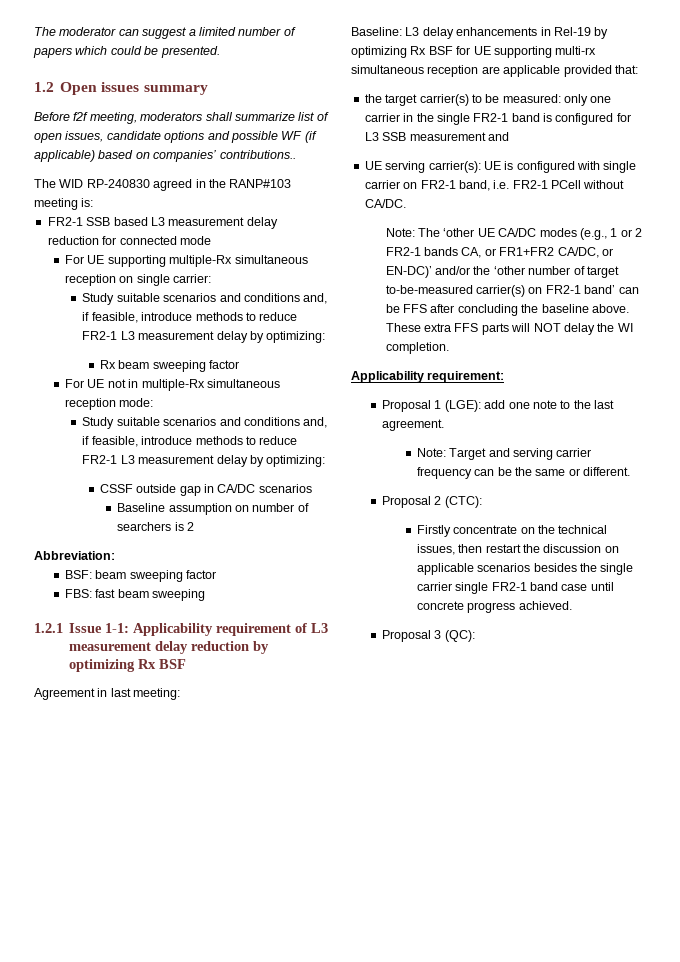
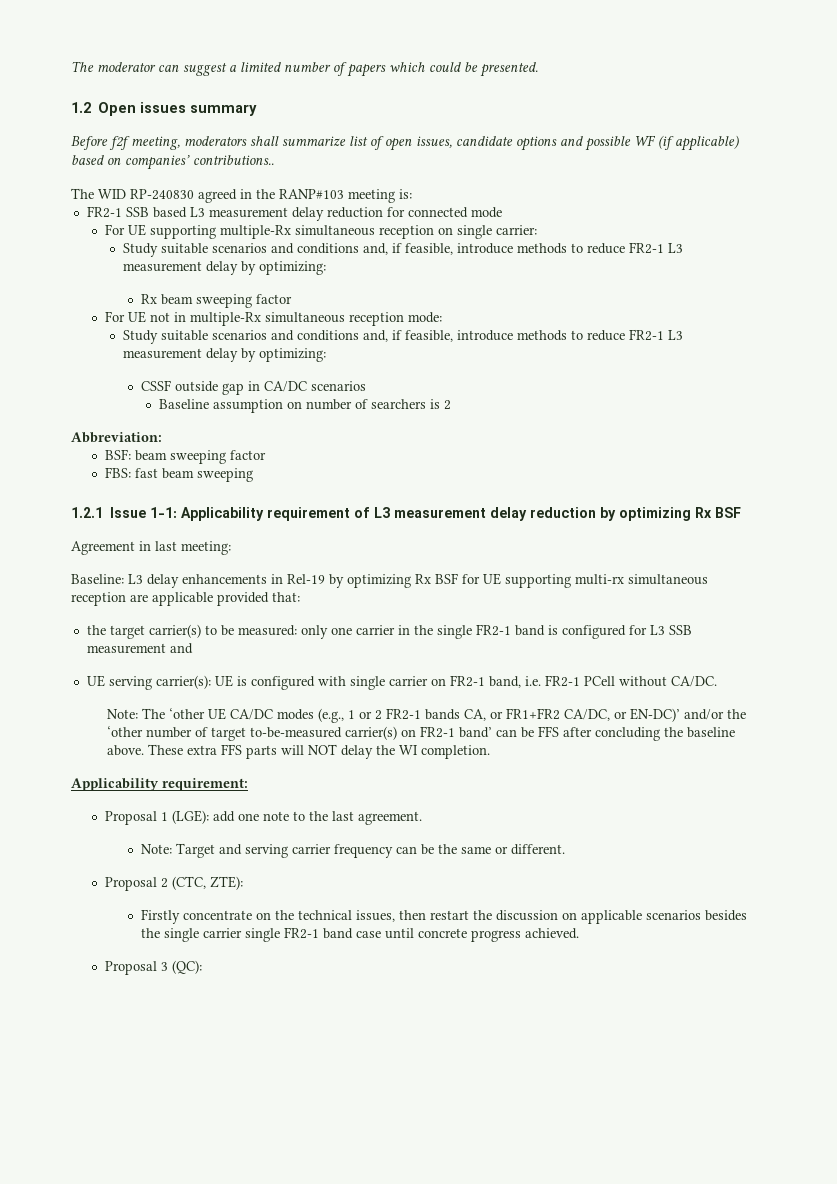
- Proposal 2 (CTC):
+ Proposal 2 (CTC, ZTE):

